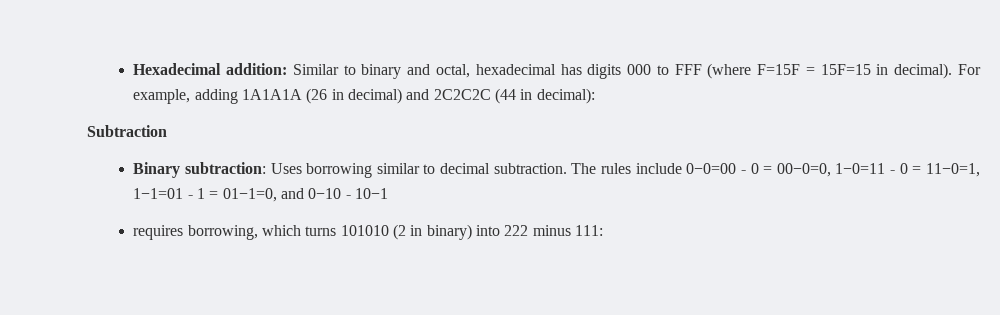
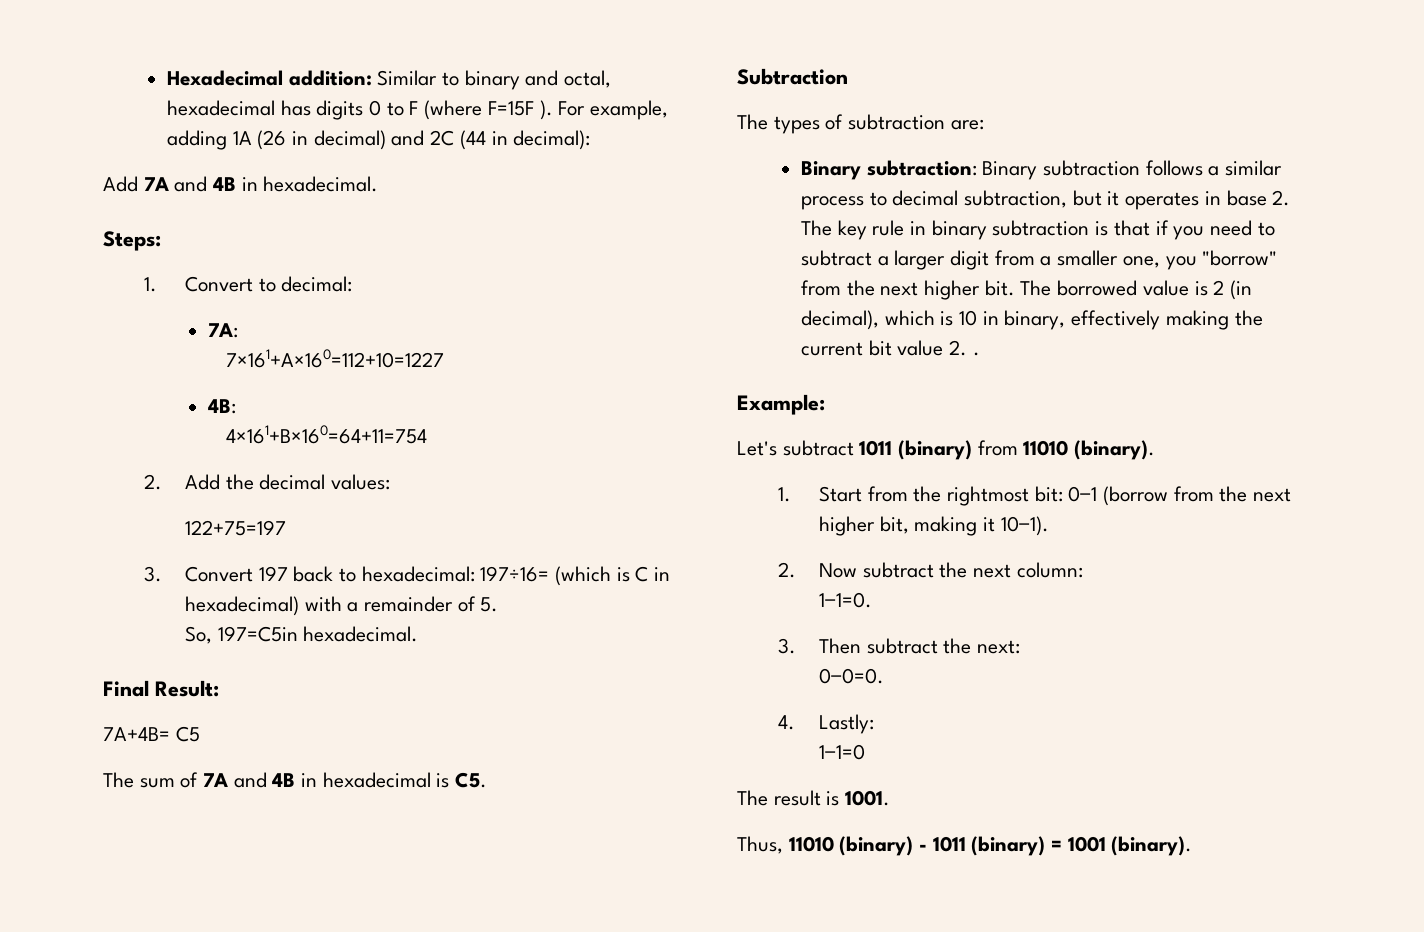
- Hexadecimal addition: Similar to binary and octal, hexadecimal has digits 000 to FFF (where F=15F = 15F=15 in decimal).
+ Hexadecimal addition: Similar to binary and octal, hexadecimal has digits 0 to F (where F=15F ).
- For example, adding 1A1A1A (26 in decimal) and 2C2C2C (44 in decimal):
+ For example, adding 1A (26 in decimal) and 2C (44 in decimal):
+ Add 7A and 4B in hexadecimal.
+ Steps:
+ 1. Convert to decimal:
+ 7A:
+ 7×161+A×160=112+10=1227
+ 4B:
+ 4×161+B×160=64+11=754
+ 2. Add the decimal values:
+ 122+75=197
+ 3. Convert 197 back to hexadecimal: 197÷16= (which is C in hexadecimal) with a remainder of 5.
+ So, 197=C5in hexadecimal.
+ Final Result:
+ 7A+4B= C5
+ The sum of 7A and 4B in hexadecimal is C5.
  Subtraction
- Binary subtraction: Uses borrowing similar to decimal subtraction. The rules include 0−0=00 - 0 = 00−0=0, 1−0=11 - 0 = 11−0=1, 1−1=01 - 1 = 01−1=0, and 0−10 - 10−1
- requires borrowing, which turns 101010 (2 in binary) into 222 minus 111:
+ The types of subtraction are:
+ Binary subtraction: Binary subtraction follows a similar process to decimal subtraction, but it operates in base 2. The key rule in binary subtraction is that if you need to subtract a larger digit from a smaller one, you "borrow" from the next higher bit. The borrowed value is 2 (in decimal), which is 10 in binary, effectively making the current bit value 2. .
+ Example:
+ Let's subtract 1011 (binary) from 11010 (binary).
+ 1. Start from the rightmost bit: 0−1 (borrow from the next higher bit, making it 10−1).
+ 2. Now subtract the next column:
+ 1−1=0.
+ 3. Then subtract the next:
+ 0−0=0.
+ 4. Lastly:
+ 1−1=0
+ The result is 1001.
+ Thus, 11010 (binary) - 1011 (binary) = 1001 (binary).

